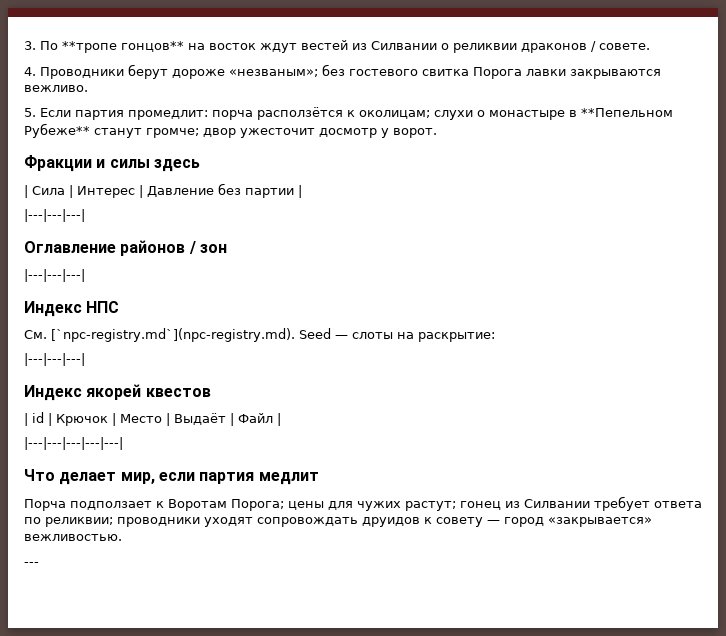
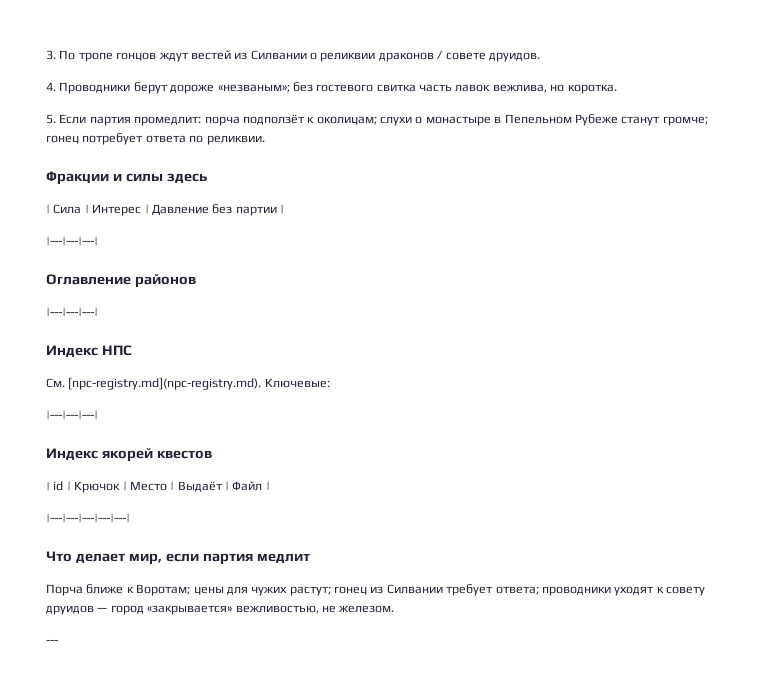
- 3. По **тропе гонцов** на восток ждут вестей из Силвании о реликвии драконов / совете.
+ 3. По тропе гонцов ждут вестей из Силвании о реликвии драконов / совете друидов.
- 4. Проводники берут дороже «незваным»; без гостевого свитка Порога лавки закрываются вежливо.
+ 4. Проводники берут дороже «незваным»; без гостевого свитка часть лавок вежлива, но коротка.
- 5. Если партия промедлит: порча расползётся к околицам; слухи о монастыре в **Пепельном Рубеже** станут громче; двор ужесточит досмотр у ворот.
+ 5. Если партия промедлит: порча подползёт к околицам; слухи о монастыре в Пепельном Рубеже станут громче; гонец потребует ответа по реликвии.
- Оглавление районов / зон
+ Оглавление районов
- См. [`npc-registry.md`](npc-registry.md). Seed — слоты на раскрытие:
+ См. [npc-registry.md](npc-registry.md). Ключевые:
- Порча подползает к Воротам Порога; цены для чужих растут; гонец из Силвании требует ответа по реликвии; проводники уходят сопровождать друидов к совету — город «закрывается» вежливостью.
+ Порча ближе к Воротам; цены для чужих растут; гонец из Силвании требует ответа; проводники уходят к совету друидов — город «закрывается» вежливостью, не железом.

